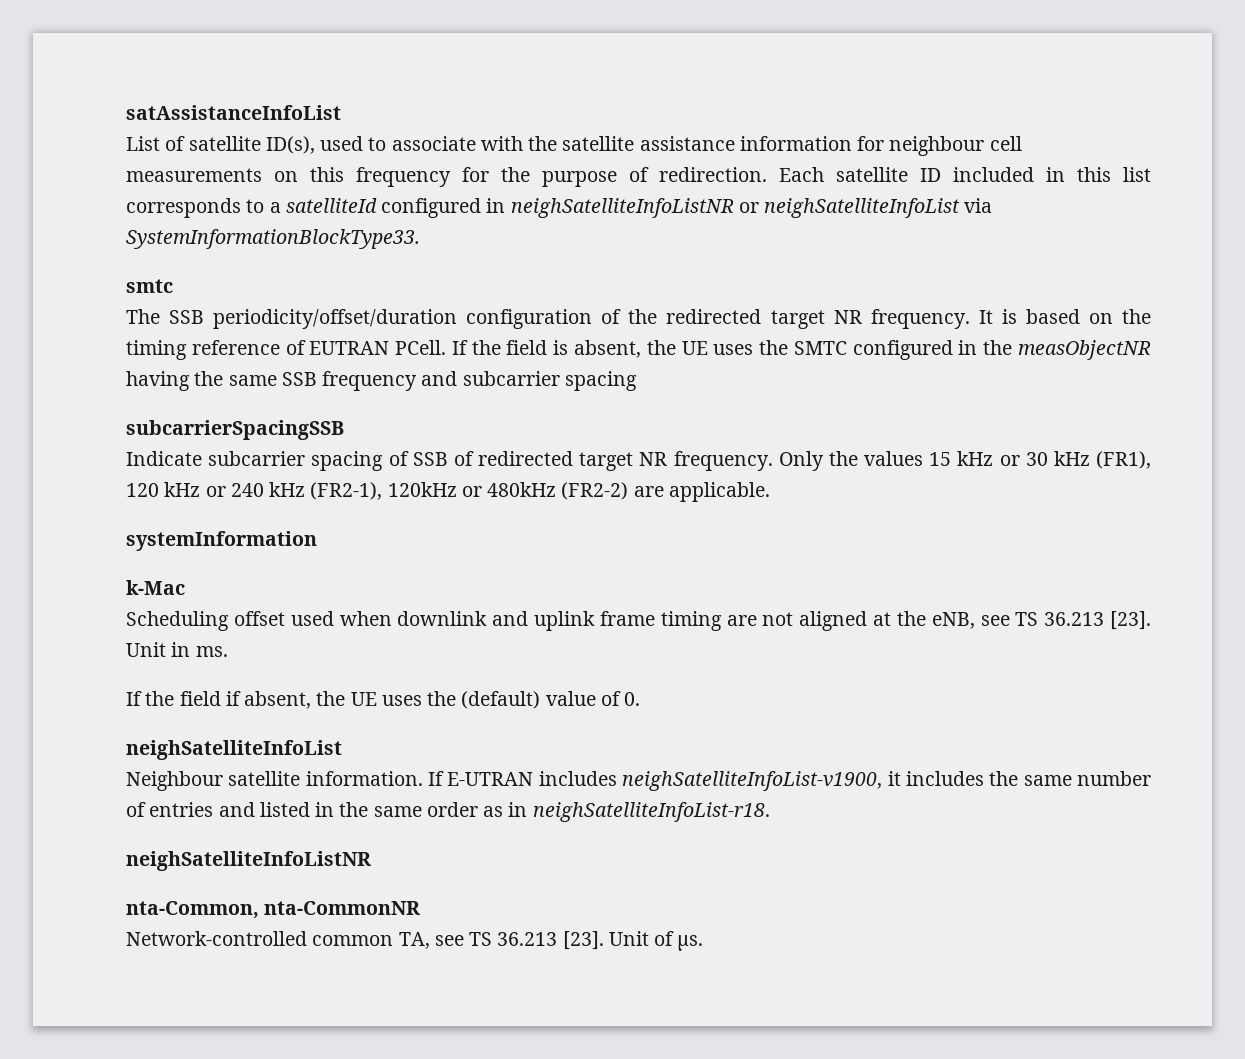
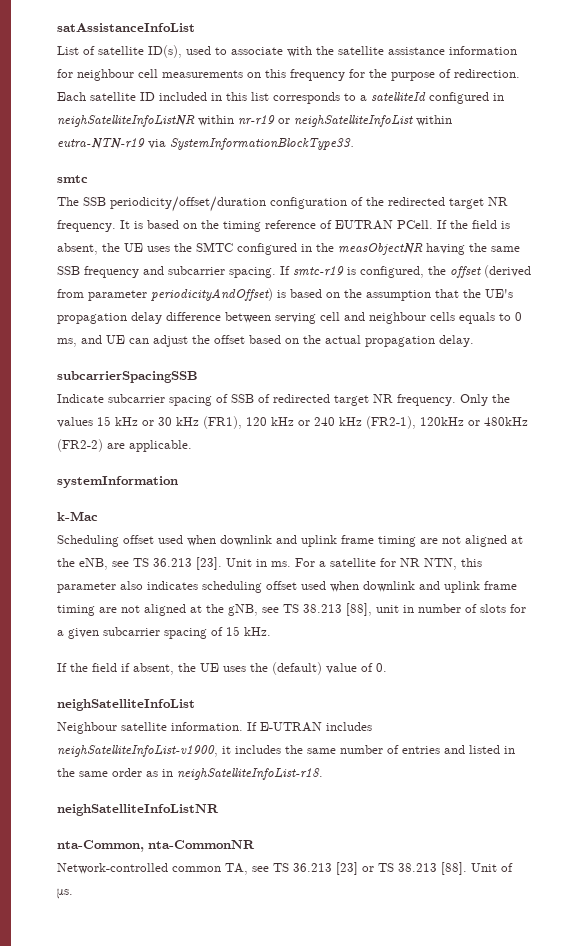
- Each satellite ID included in this list corresponds to a satelliteId configured in neighSatelliteInfoListNR or neighSatelliteInfoList via SystemInformationBlockType33.
+ Each satellite ID included in this list corresponds to a satelliteId configured in neighSatelliteInfoListNR within nr-r19 or neighSatelliteInfoList within eutra-NTN-r19 via SystemInformationBlockType33.
- If the field is absent, the UE uses the SMTC configured in the measObjectNR having the same SSB frequency and subcarrier spacing
+ If the field is absent, the UE uses the SMTC configured in the measObjectNR having the same SSB frequency and subcarrier spacing. If smtc-r19 is configured, the offset (derived from parameter periodicityAndOffset) is based on the assumption that the UE's propagation delay difference between serving cell and neighbour cells equals to 0 ms, and UE can adjust the offset based on the actual propagation delay.
+ For a satellite for NR NTN, this parameter also indicates scheduling offset used when downlink and uplink frame timing are not aligned at the gNB, see TS 38.213 [88], unit in number of slots for a given subcarrier spacing of 15 kHz.
- Network-controlled common TA, see TS 36.213 [23].
+ Network-controlled common TA, see TS 36.213 [23] or TS 38.213 [88].

